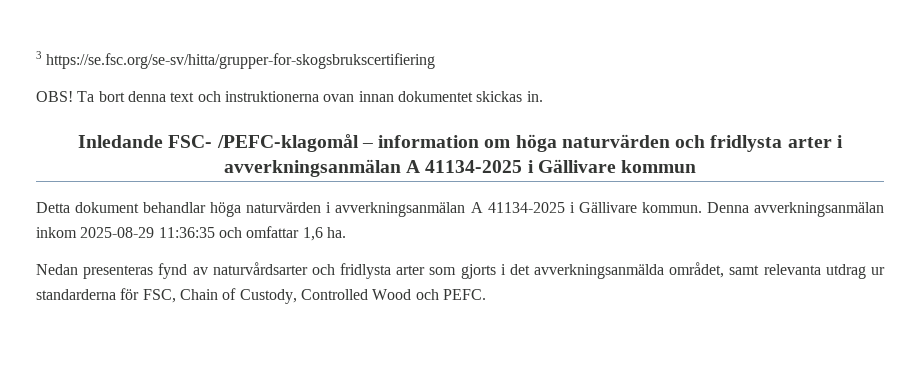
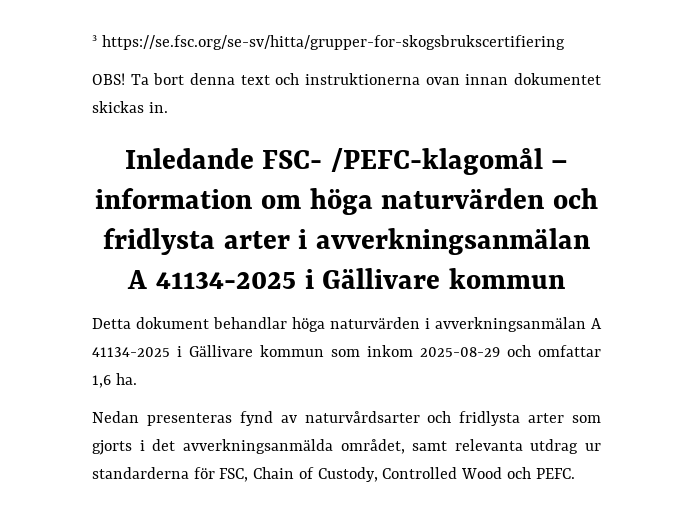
- Detta dokument behandlar höga naturvärden i avverkningsanmälan A 41134-2025 i Gällivare kommun. Denna avverkningsanmälan inkom 2025-08-29 11:36:35 och omfattar 1,6 ha.
+ Detta dokument behandlar höga naturvärden i avverkningsanmälan A 41134-2025 i Gällivare kommun som inkom 2025-08-29 och omfattar 1,6 ha.

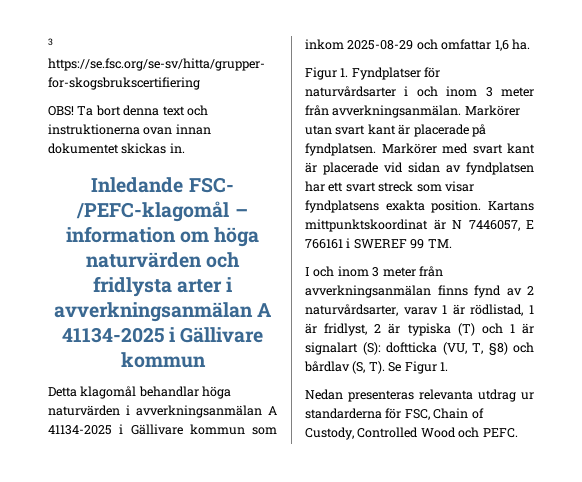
- Detta dokument behandlar höga naturvärden i avverkningsanmälan A 41134-2025 i Gällivare kommun som inkom 2025-08-29 och omfattar 1,6 ha.
+ Detta klagomål behandlar höga naturvärden i avverkningsanmälan A 41134-2025 i Gällivare kommun som inkom 2025-08-29 och omfattar 1,6 ha.
- Nedan presenteras fynd av naturvårdsarter och fridlysta arter som gjorts i det avverkningsanmälda området, samt relevanta utdrag ur standarderna för FSC, Chain of Custody, Controlled Wood och PEFC.
+ Figur 1. Fyndplatser för naturvårdsarter i och inom 3 meter från avverkningsanmälan. Markörer utan svart kant är placerade på fyndplatsen. Markörer med svart kant är placerade vid sidan av fyndplatsen har ett svart streck som visar fyndplatsens exakta position. Kartans mittpunktskoordinat är N 7446057, E 766161 i SWEREF 99 TM.
+ I och inom 3 meter från avverkningsanmälan finns fynd av 2 naturvårdsarter, varav 1 är rödlistad, 1 är fridlyst, 2 är typiska (T) och 1 är signalart (S): doftticka (VU, T, §8) och bårdlav (S, T). Se Figur 1.
+ Nedan presenteras relevanta utdrag ur standarderna för FSC, Chain of Custody, Controlled Wood och PEFC.

